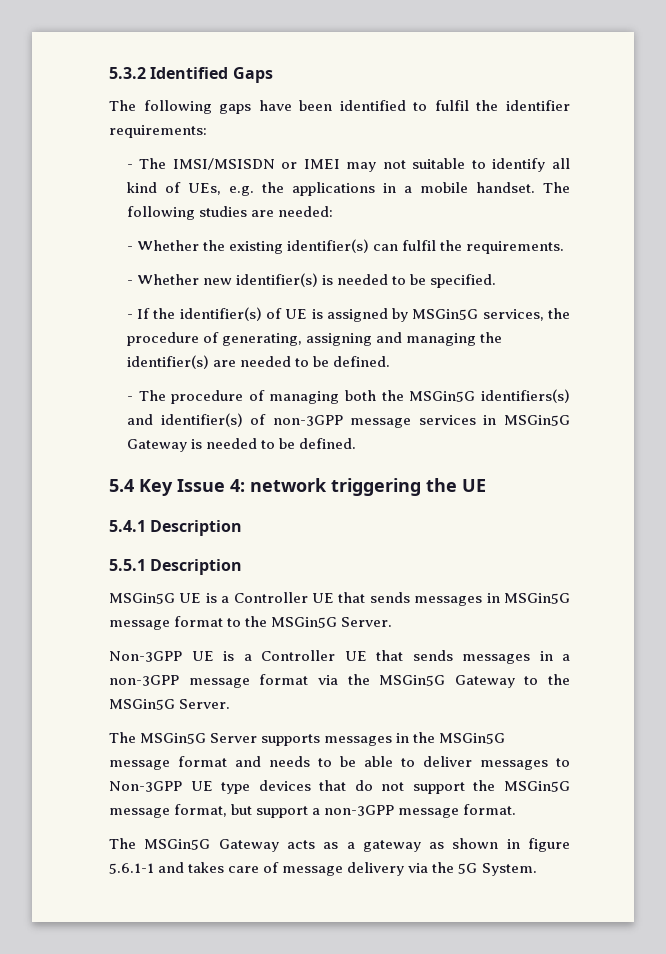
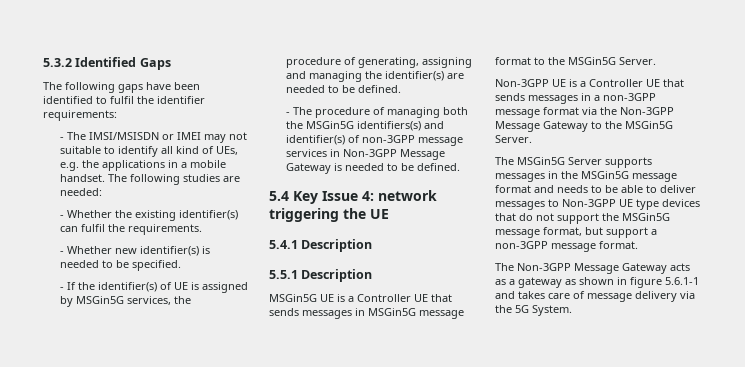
- - The procedure of managing both the MSGin5G identifiers(s) and identifier(s) of non-3GPP message services in MSGin5G Gateway is needed to be defined.
+ - The procedure of managing both the MSGin5G identifiers(s) and identifier(s) of non-3GPP message services in Non-3GPP Message Gateway is needed to be defined.
- Non-3GPP UE is a Controller UE that sends messages in a non-3GPP message format via the MSGin5G Gateway to the MSGin5G Server.
+ Non-3GPP UE is a Controller UE that sends messages in a non-3GPP message format via the Non-3GPP Message Gateway to the MSGin5G Server.
- The MSGin5G Gateway acts as a gateway as shown in figure 5.6.1-1 and takes care of message delivery via the 5G System.
+ The Non-3GPP Message Gateway acts as a gateway as shown in figure 5.6.1-1 and takes care of message delivery via the 5G System.

